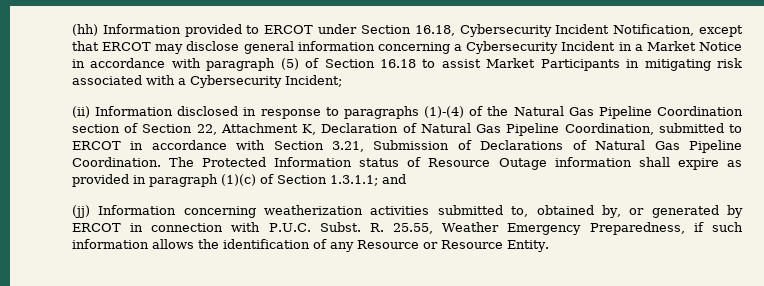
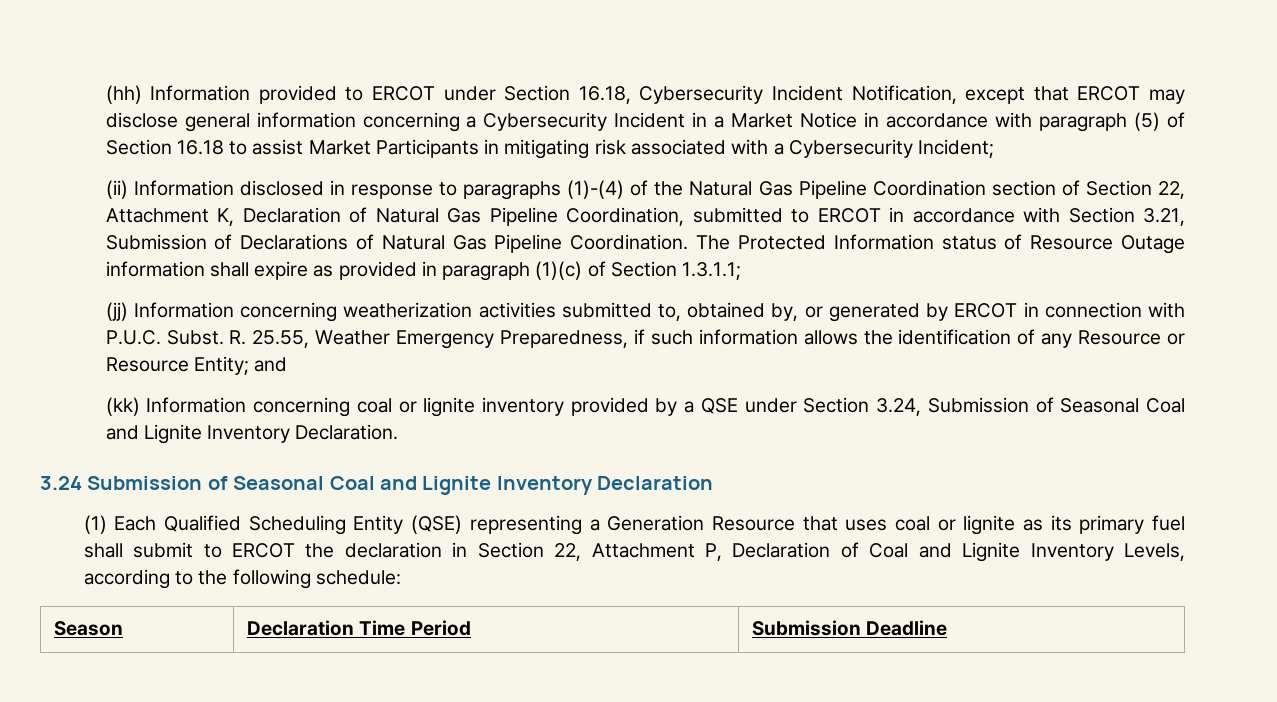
- The Protected Information status of Resource Outage information shall expire as provided in paragraph (1)(c) of Section 1.3.1.1; and
+ The Protected Information status of Resource Outage information shall expire as provided in paragraph (1)(c) of Section 1.3.1.1;
- R. 25.55, Weather Emergency Preparedness, if such information allows the identification of any Resource or Resource Entity.
+ R. 25.55, Weather Emergency Preparedness, if such information allows the identification of any Resource or Resource Entity; and
+ (kk) Information concerning coal or lignite inventory provided by a QSE under Section 3.24, Submission of Seasonal Coal and Lignite Inventory Declaration.
+ 3.24 Submission of Seasonal Coal and Lignite Inventory Declaration
+ (1) Each Qualified Scheduling Entity (QSE) representing a Generation Resource that uses coal or lignite as its primary fuel shall submit to ERCOT the declaration in Section 22, Attachment P, Declaration of Coal and Lignite Inventory Levels, according to the following schedule:
+ Season | Declaration Time Period | Submission Deadline

